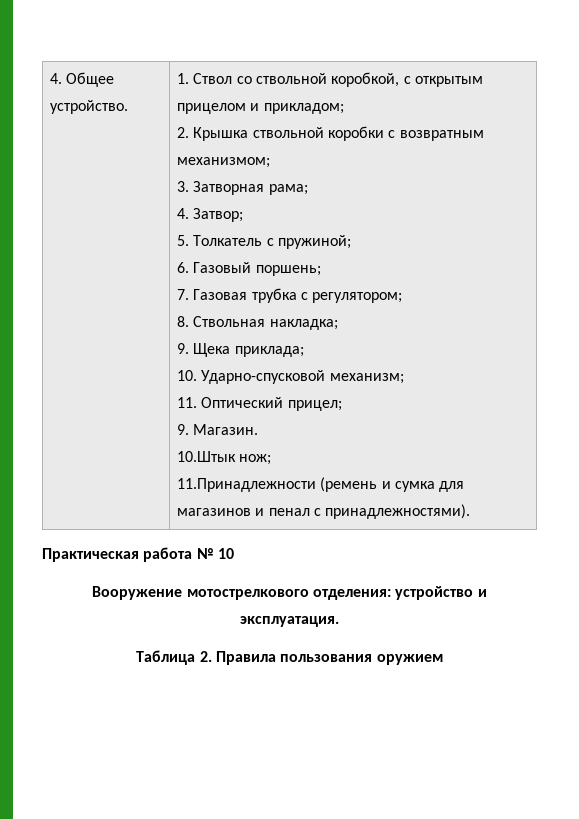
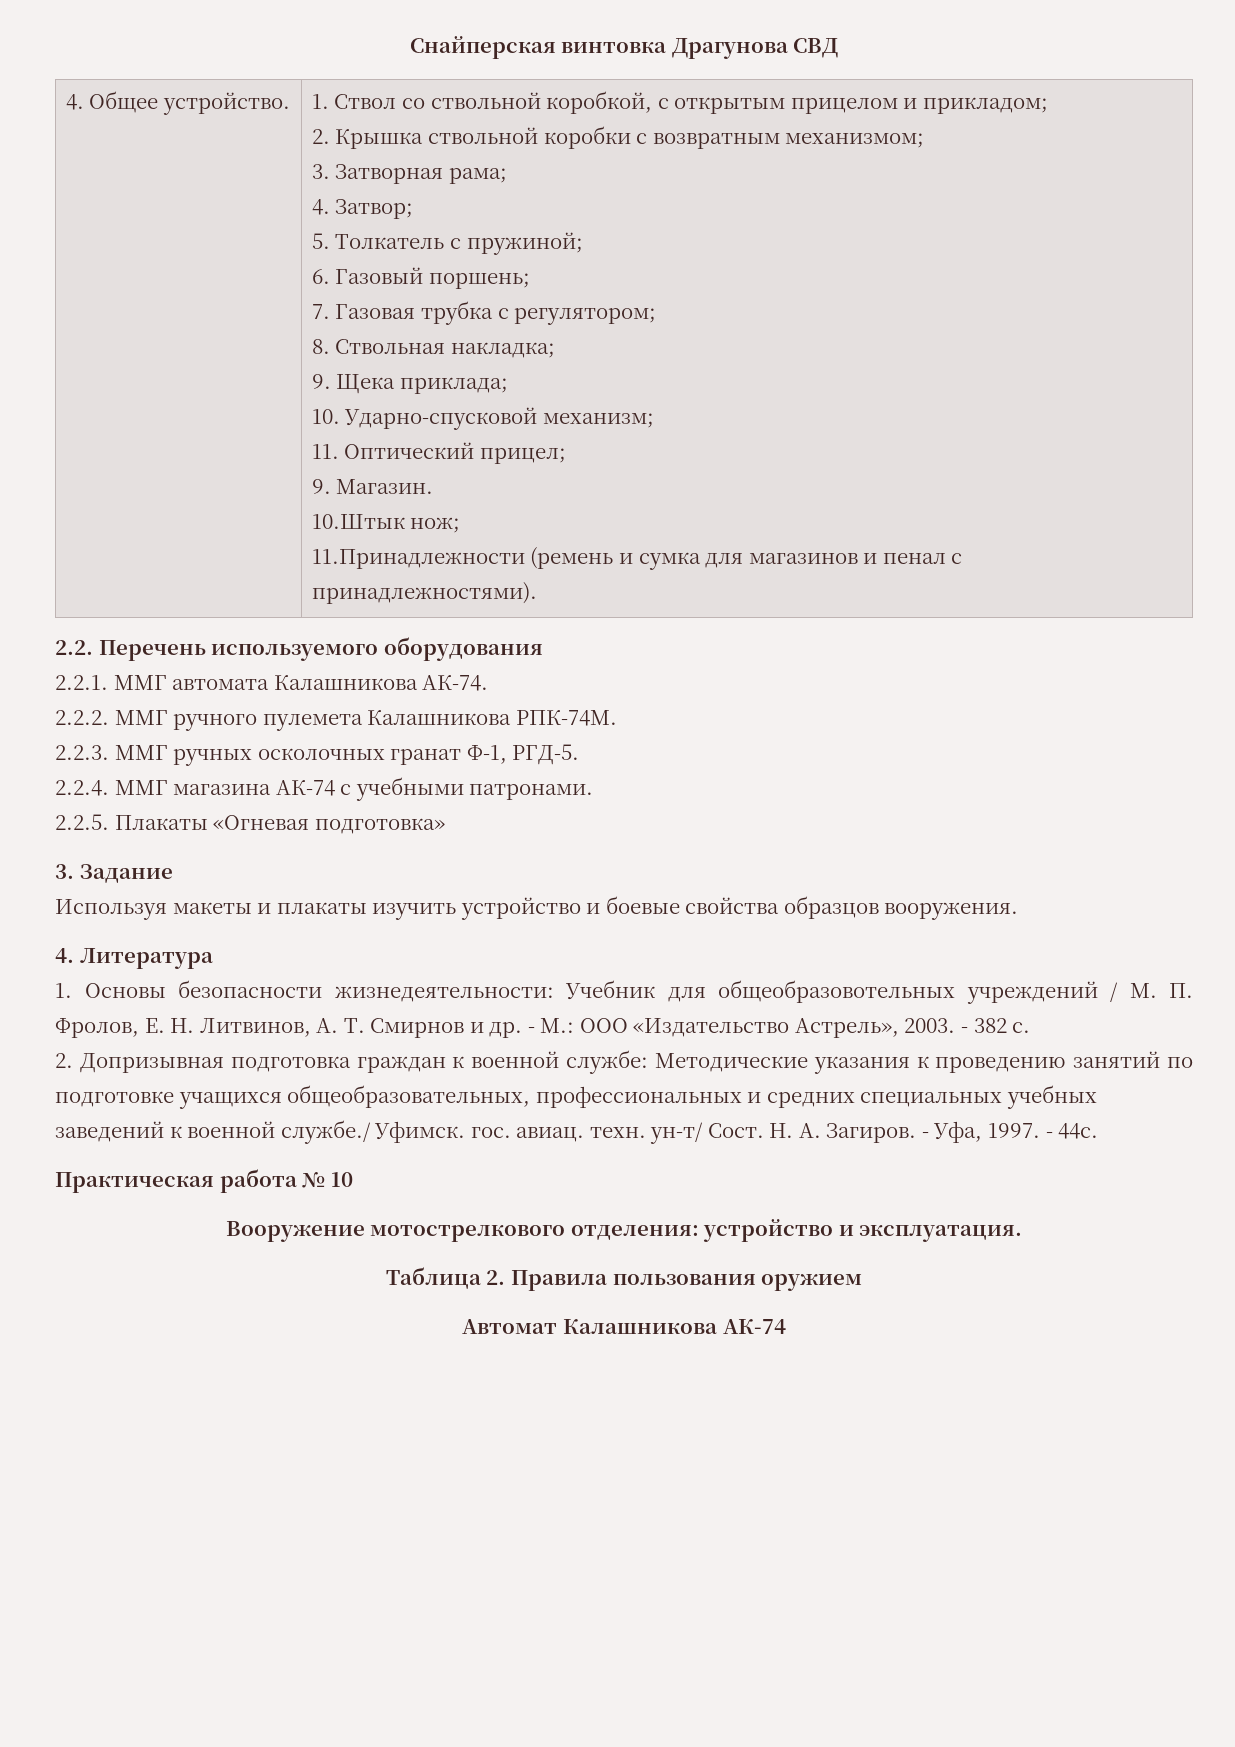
+ Снайперская винтовка Драгунова СВД
+ 2.2. Перечень используемого оборудования
+ 2.2.1. ММГ автомата Калашникова АК-74.
+ 2.2.2. ММГ ручного пулемета Калашникова РПК-74М.
+ 2.2.3. ММГ ручных осколочных гранат Ф-1, РГД-5.
+ 2.2.4. ММГ магазина АК-74 с учебными патронами.
+ 2.2.5. Плакаты «Огневая подготовка»
+ 3. Задание
+ Используя макеты и плакаты изучить устройство и боевые свойства образцов вооружения.
+ 4. Литература
+ 1. Основы безопасности жизнедеятельности: Учебник для общеобразовотельных учреждений / М. П. Фролов, Е. Н. Литвинов, А. Т. Смирнов и др. - М.: ООО «Издательство Астрель», 2003. - 382 с.
+ 2. Допризывная подготовка граждан к военной службе: Методические указания к проведению занятий по подготовке учащихся общеобразовательных, профессиональных и средних специальных учебных заведений к военной службе./ Уфимск. гос. авиац. техн. ун-т/ Сост. Н. А. Загиров. - Уфа, 1997. - 44с.
+ Автомат Калашникова АК-74

